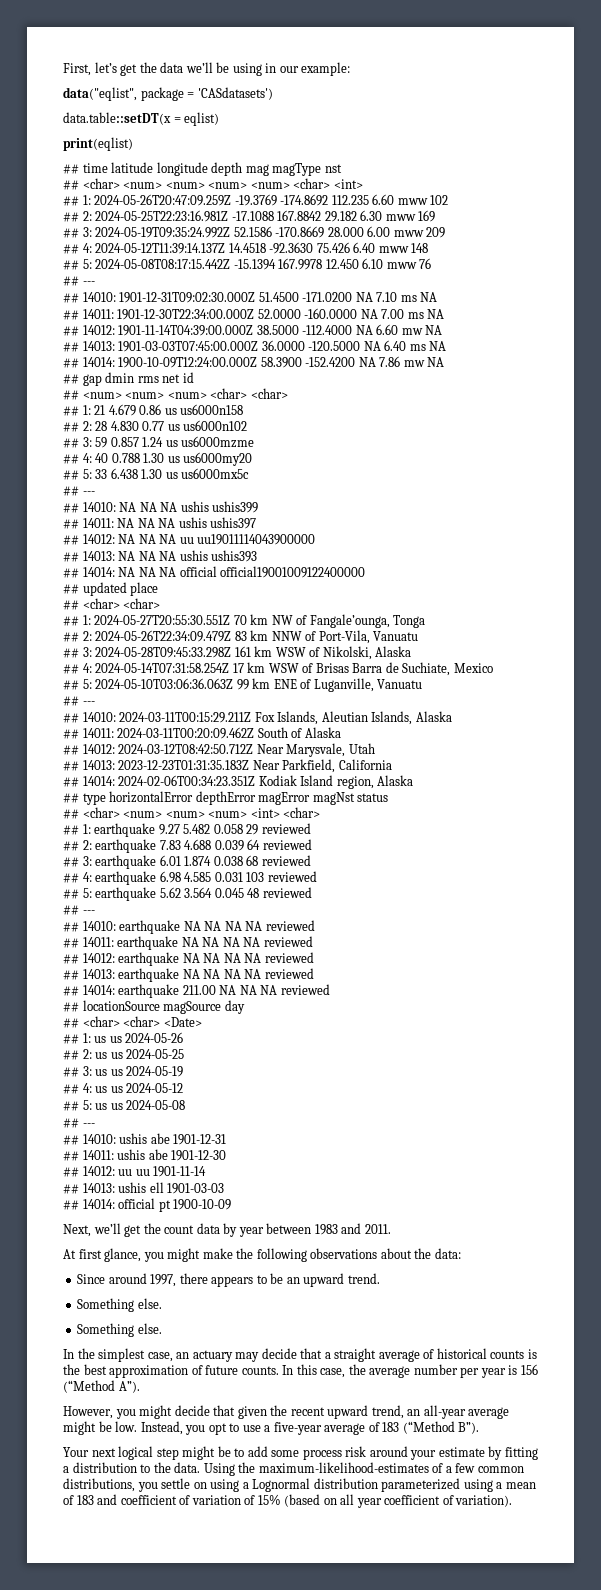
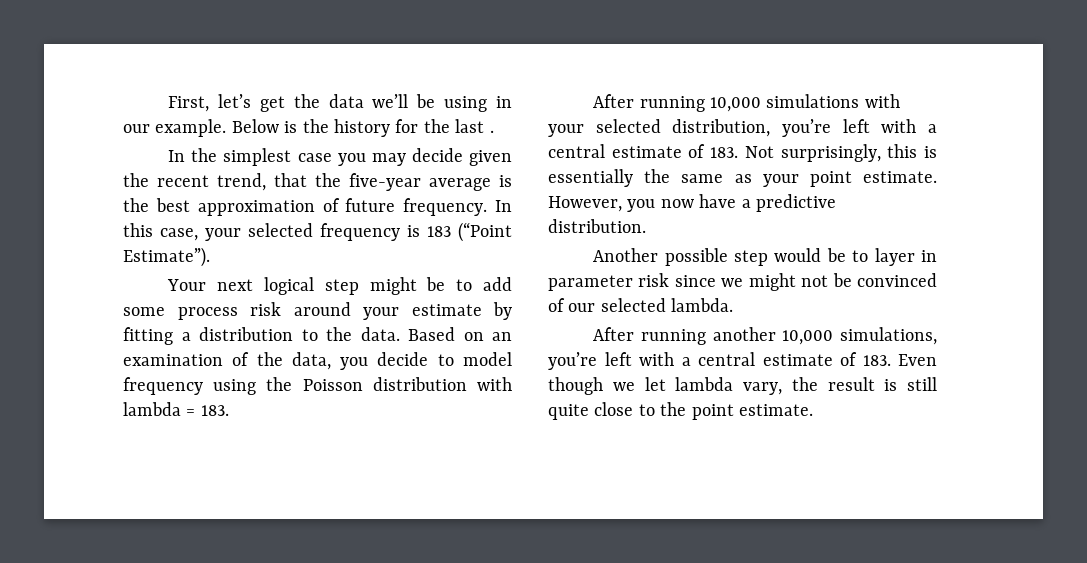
- First, let’s get the data we’ll be using in our example:
- data("eqlist", package = 'CASdatasets')
- data.table::setDT(x = eqlist)
- print(eqlist)
- ## time latitude longitude depth mag magType nst
- ## <char> <num> <num> <num> <num> <char> <int>
- ## 1: 2024-05-26T20:47:09.259Z -19.3769 -174.8692 112.235 6.60 mww 102
- ## 2: 2024-05-25T22:23:16.981Z -17.1088 167.8842 29.182 6.30 mww 169
- ## 3: 2024-05-19T09:35:24.992Z 52.1586 -170.8669 28.000 6.00 mww 209
- ## 4: 2024-05-12T11:39:14.137Z 14.4518 -92.3630 75.426 6.40 mww 148
- ## 5: 2024-05-08T08:17:15.442Z -15.1394 167.9978 12.450 6.10 mww 76
- ## ---
- ## 14010: 1901-12-31T09:02:30.000Z 51.4500 -171.0200 NA 7.10 ms NA
- ## 14011: 1901-12-30T22:34:00.000Z 52.0000 -160.0000 NA 7.00 ms NA
- ## 14012: 1901-11-14T04:39:00.000Z 38.5000 -112.4000 NA 6.60 mw NA
- ## 14013: 1901-03-03T07:45:00.000Z 36.0000 -120.5000 NA 6.40 ms NA
- ## 14014: 1900-10-09T12:24:00.000Z 58.3900 -152.4200 NA 7.86 mw NA
- ## gap dmin rms net id
- ## <num> <num> <num> <char> <char>
- ## 1: 21 4.679 0.86 us us6000n158
- ## 2: 28 4.830 0.77 us us6000n102
- ## 3: 59 0.857 1.24 us us6000mzme
- ## 4: 40 0.788 1.30 us us6000my20
- ## 5: 33 6.438 1.30 us us6000mx5c
- ## ---
- ## 14010: NA NA NA ushis ushis399
- ## 14011: NA NA NA ushis ushis397
- ## 14012: NA NA NA uu uu19011114043900000
- ## 14013: NA NA NA ushis ushis393
- ## 14014: NA NA NA official official19001009122400000
- ## updated place
- ## <char> <char>
- ## 1: 2024-05-27T20:55:30.551Z 70 km NW of Fangale’ounga, Tonga
- ## 2: 2024-05-26T22:34:09.479Z 83 km NNW of Port-Vila, Vanuatu
- ## 3: 2024-05-28T09:45:33.298Z 161 km WSW of Nikolski, Alaska
- ## 4: 2024-05-14T07:31:58.254Z 17 km WSW of Brisas Barra de Suchiate, Mexico
- ## 5: 2024-05-10T03:06:36.063Z 99 km ENE of Luganville, Vanuatu
- ## ---
- ## 14010: 2024-03-11T00:15:29.211Z Fox Islands, Aleutian Islands, Alaska
- ## 14011: 2024-03-11T00:20:09.462Z South of Alaska
- ## 14012: 2024-03-12T08:42:50.712Z Near Marysvale, Utah
- ## 14013: 2023-12-23T01:31:35.183Z Near Parkfield, California
- ## 14014: 2024-02-06T00:34:23.351Z Kodiak Island region, Alaska
- ## type horizontalError depthError magError magNst status
- ## <char> <num> <num> <num> <int> <char>
- ## 1: earthquake 9.27 5.482 0.058 29 reviewed
- ## 2: earthquake 7.83 4.688 0.039 64 reviewed
- ## 3: earthquake 6.01 1.874 0.038 68 reviewed
- ## 4: earthquake 6.98 4.585 0.031 103 reviewed
- ## 5: earthquake 5.62 3.564 0.045 48 reviewed
- ## ---
- ## 14010: earthquake NA NA NA NA reviewed
- ## 14011: earthquake NA NA NA NA reviewed
- ## 14012: earthquake NA NA NA NA reviewed
- ## 14013: earthquake NA NA NA NA reviewed
- ## 14014: earthquake 211.00 NA NA NA reviewed
- ## locationSource magSource day
- ## <char> <char> <Date>
- ## 1: us us 2024-05-26
- ## 2: us us 2024-05-25
- ## 3: us us 2024-05-19
- ## 4: us us 2024-05-12
- ## 5: us us 2024-05-08
- ## ---
- ## 14010: ushis abe 1901-12-31
- ## 14011: ushis abe 1901-12-30
- ## 14012: uu uu 1901-11-14
- ## 14013: ushis ell 1901-03-03
- ## 14014: official pt 1900-10-09
- Next, we’ll get the count data by year between 1983 and 2011.
- At first glance, you might make the following observations about the data:
- Since around 1997, there appears to be an upward trend.
- Something else.
- Something else.
- In the simplest case, an actuary may decide that a straight average of historical counts is the best approximation of future counts.
+ First, let’s get the data we’ll be using in our example. Below is the history for the last .
+ In the simplest case you may decide given the recent trend, that the five-year average is the best approximation of future frequency.
- In this case, the average number per year is 156 (“Method A”).
- However, you might decide that given the recent upward trend, an all-year average might be low. Instead, you opt to use a five-year average of 183 (“Method B”).
+ In this case, your selected frequency is 183 (“Point Estimate”).
- Using the maximum-likelihood-estimates of a few common distributions, you settle on using a Lognormal distribution parameterized using a mean of 183 and coefficient of variation of 15% (based on all year coefficient of variation).
+ Based on an examination of the data, you decide to model frequency using the Poisson distribution with lambda = 183.
+ After running 10,000 simulations with your selected distribution, you’re left with a central estimate of 183. Not surprisingly, this is essentially the same as your point estimate. However, you now have a predictive distribution.
+ Another possible step would be to layer in parameter risk since we might not be convinced of our selected lambda.
+ After running another 10,000 simulations, you’re left with a central estimate of 183. Even though we let lambda vary, the result is still quite close to the point estimate.

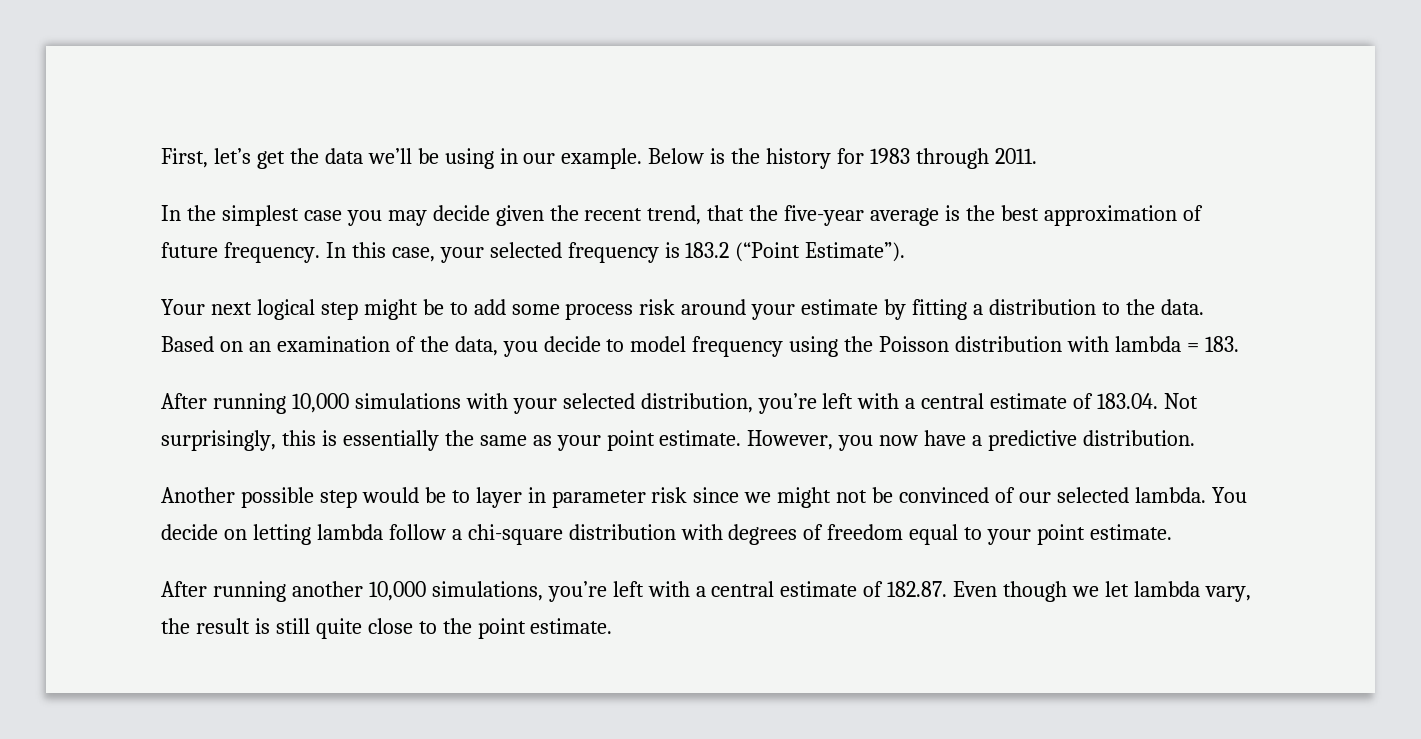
- Below is the history for the last .
+ Below is the history for 1983 through 2011.
- In this case, your selected frequency is 183 (“Point Estimate”).
+ In this case, your selected frequency is 183.2 (“Point Estimate”).
- After running 10,000 simulations with your selected distribution, you’re left with a central estimate of 183. Not surprisingly, this is essentially the same as your point estimate.
+ After running 10,000 simulations with your selected distribution, you’re left with a central estimate of 183.04. Not surprisingly, this is essentially the same as your point estimate.
+ You decide on letting lambda follow a chi-square distribution with degrees of freedom equal to your point estimate.
- After running another 10,000 simulations, you’re left with a central estimate of 183. Even though we let lambda vary, the result is still quite close to the point estimate.
+ After running another 10,000 simulations, you’re left with a central estimate of 182.87. Even though we let lambda vary, the result is still quite close to the point estimate.

